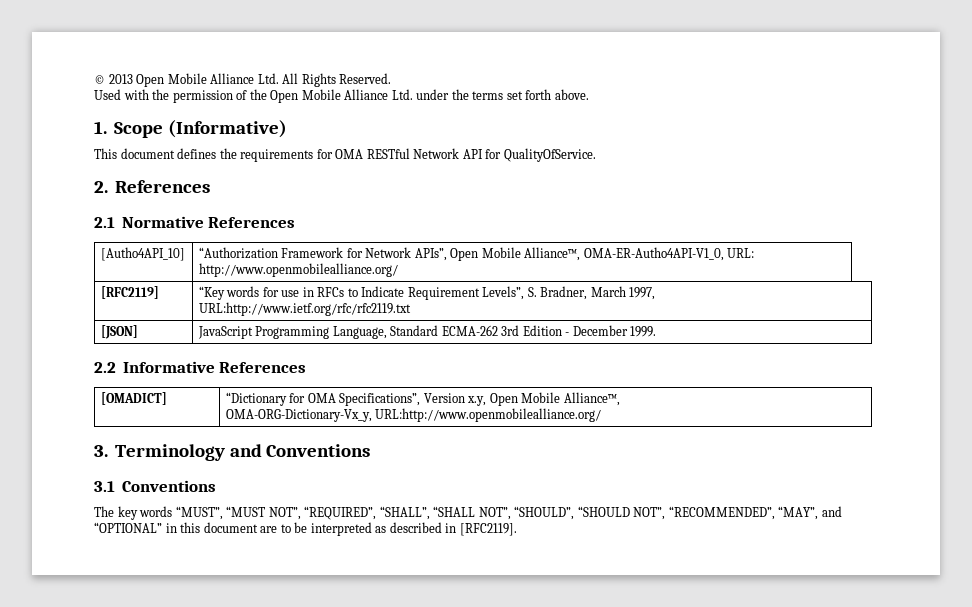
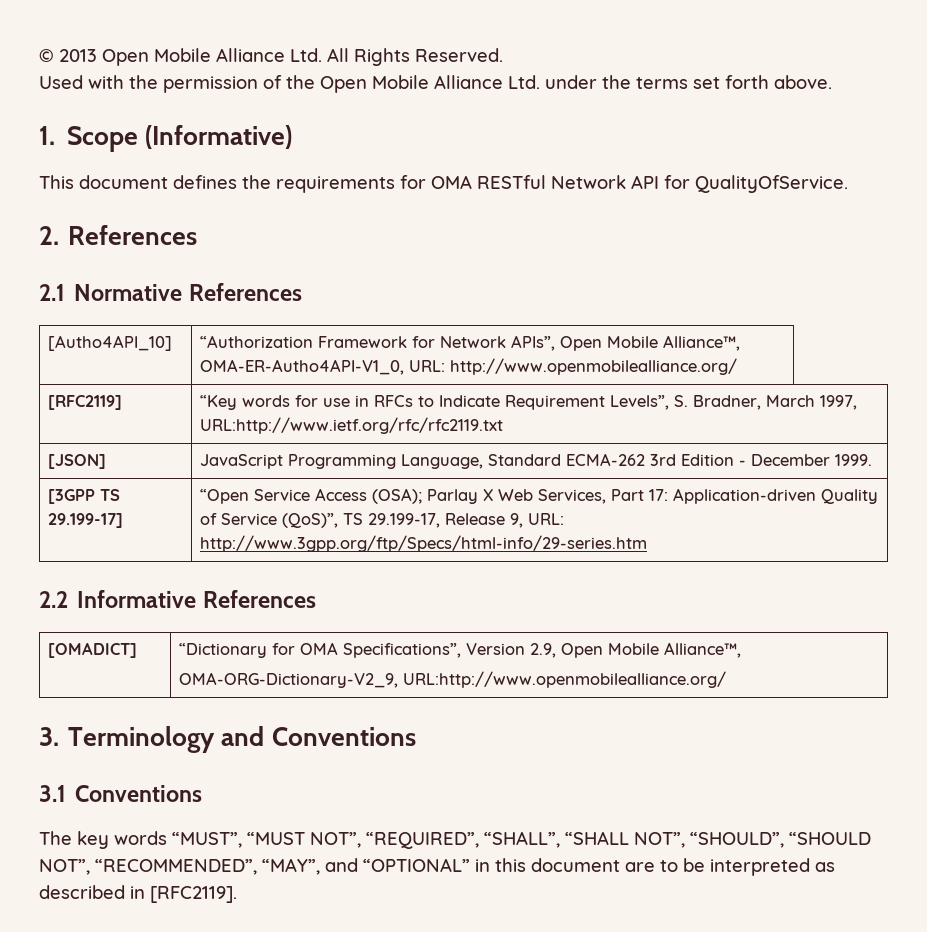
+ [3GPP TS 29.199-17] | “Open Service Access (OSA); Parlay X Web Services, Part 17: Application-driven Quality of Service (QoS)”, TS 29.199-17, Release 9, URL: http://www.3gpp.org/ftp/Specs/html-info/29-series.htm
- [OMADICT] | “Dictionary for OMA Specifications”, Version x.y, Open Mobile Alliance™,
- OMA-ORG-Dictionary-Vx_y, URL:http://www.openmobilealliance.org/
+ [OMADICT] | “Dictionary for OMA Specifications”, Version 2.9, Open Mobile Alliance™,
+ OMA-ORG-Dictionary-V2_9, URL:http://www.openmobilealliance.org/

